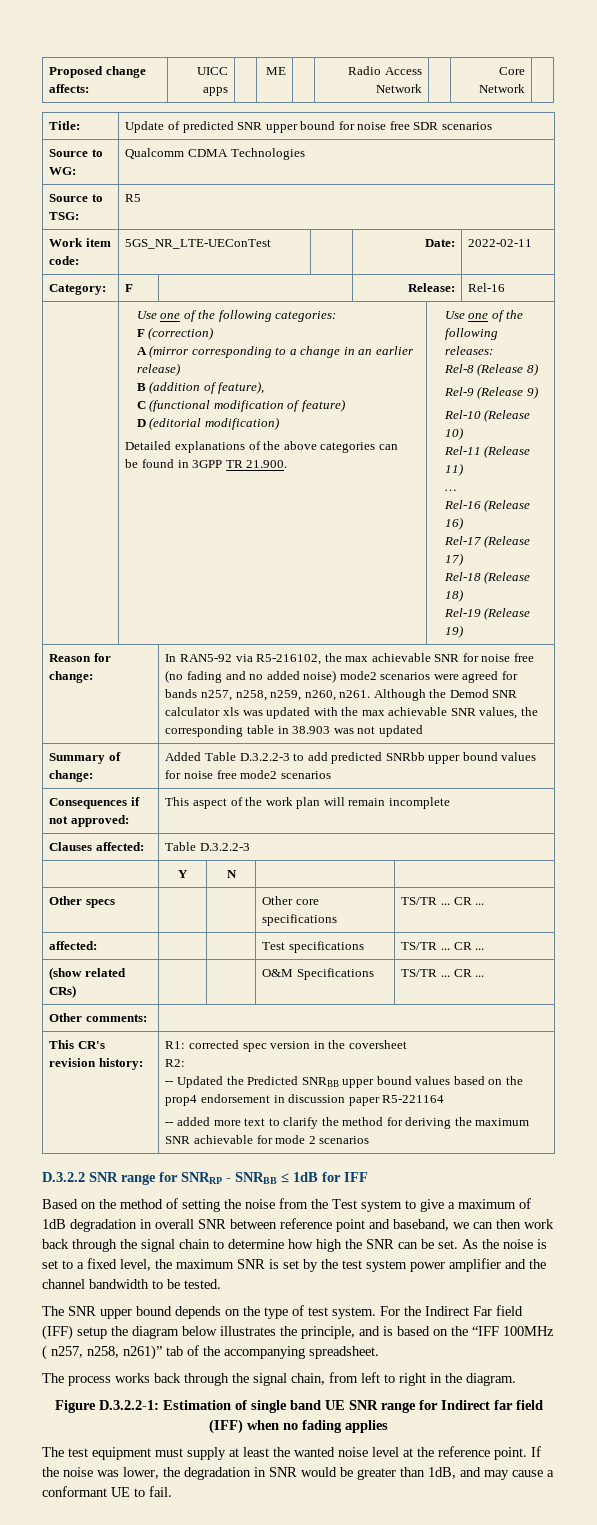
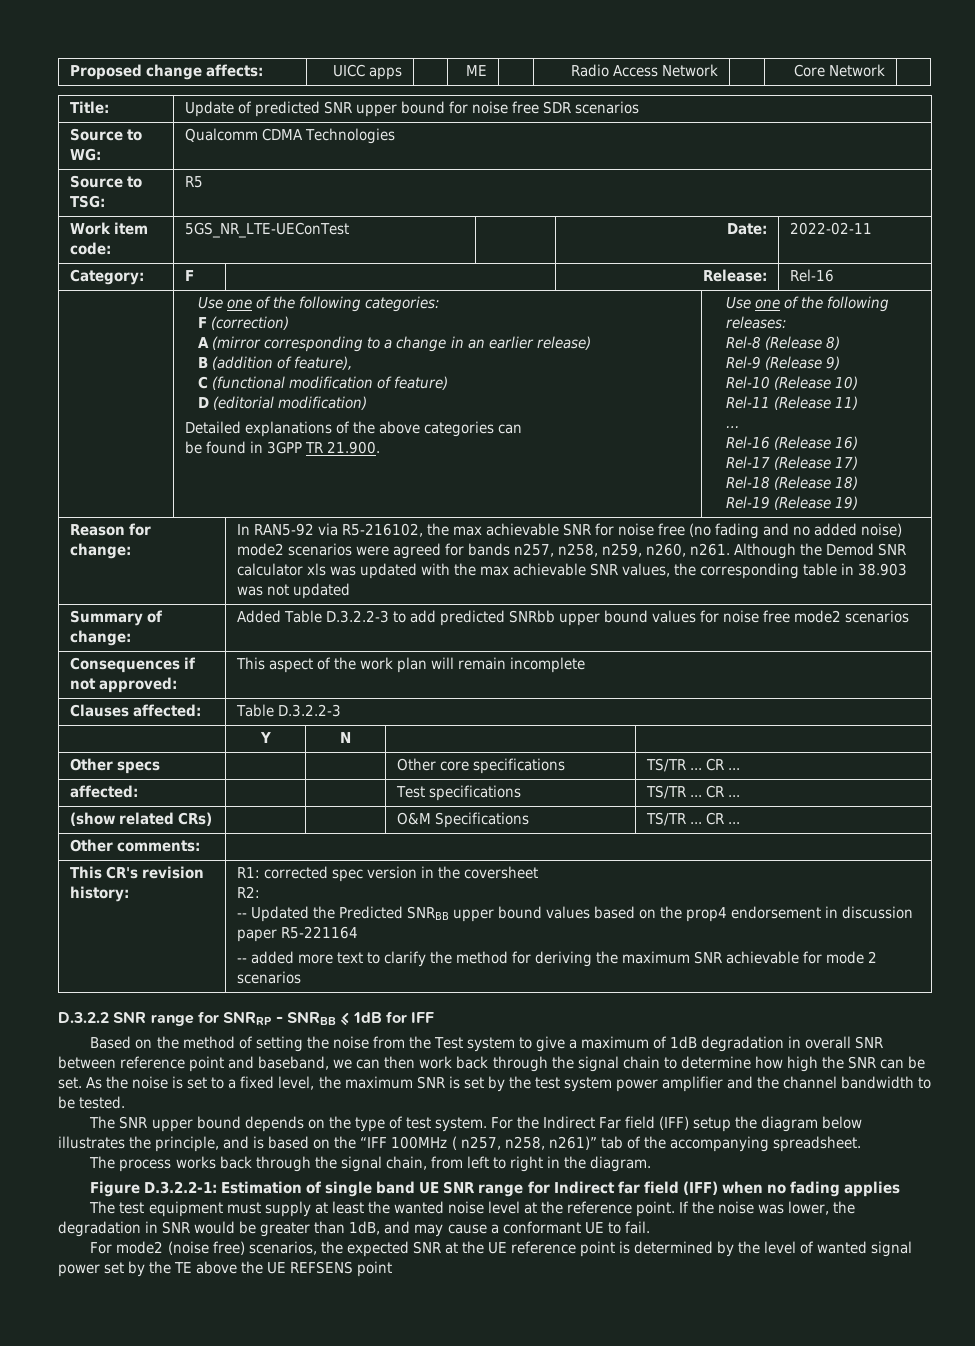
+ For mode2 (noise free) scenarios, the expected SNR at the UE reference point is determined by the level of wanted signal power set by the TE above the UE REFSENS point

